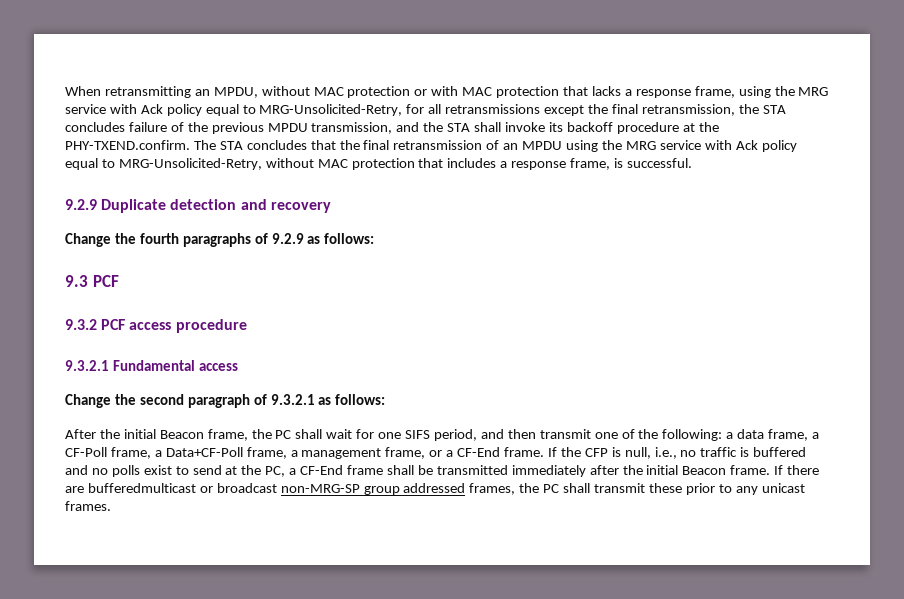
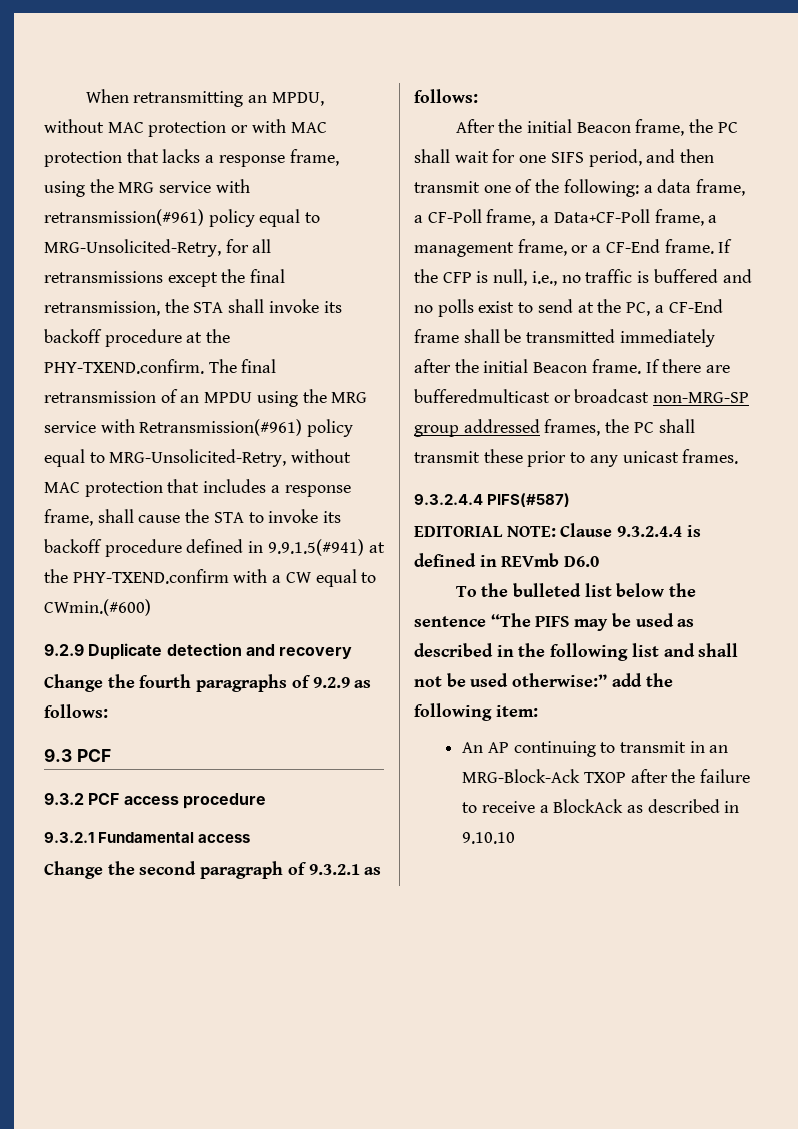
- When retransmitting an MPDU, without MAC protection or with MAC protection that lacks a response frame, using the MRG service with Ack policy equal to MRG-Unsolicited-Retry, for all retransmissions except the final retransmission, the STA concludes failure of the previous MPDU transmission, and the STA shall invoke its backoff procedure at the PHY-TXEND.confirm. The STA concludes that the final retransmission of an MPDU using the MRG service with Ack policy equal to MRG-Unsolicited-Retry, without MAC protection that includes a response frame, is successful.
+ When retransmitting an MPDU, without MAC protection or with MAC protection that lacks a response frame, using the MRG service with retransmission(#961) policy equal to MRG-Unsolicited-Retry, for all retransmissions except the final retransmission, the STA shall invoke its backoff procedure at the PHY-TXEND.confirm. The final retransmission of an MPDU using the MRG service with Retransmission(#961) policy equal to MRG-Unsolicited-Retry, without MAC protection that includes a response frame, shall cause the STA to invoke its backoff procedure defined in 9.9.1.5(#941) at the PHY-TXEND.confirm with a CW equal to CWmin.(#600)
+ 9.3.2.4.4 PIFS(#587)
+ EDITORIAL NOTE: Clause 9.3.2.4.4 is defined in REVmb D6.0
+ To the bulleted list below the sentence “The PIFS may be used as described in the following list and shall not be used otherwise:” add the following item:
+ An AP continuing to transmit in an MRG-Block-Ack TXOP after the failure to receive a BlockAck as described in 9.10.10

